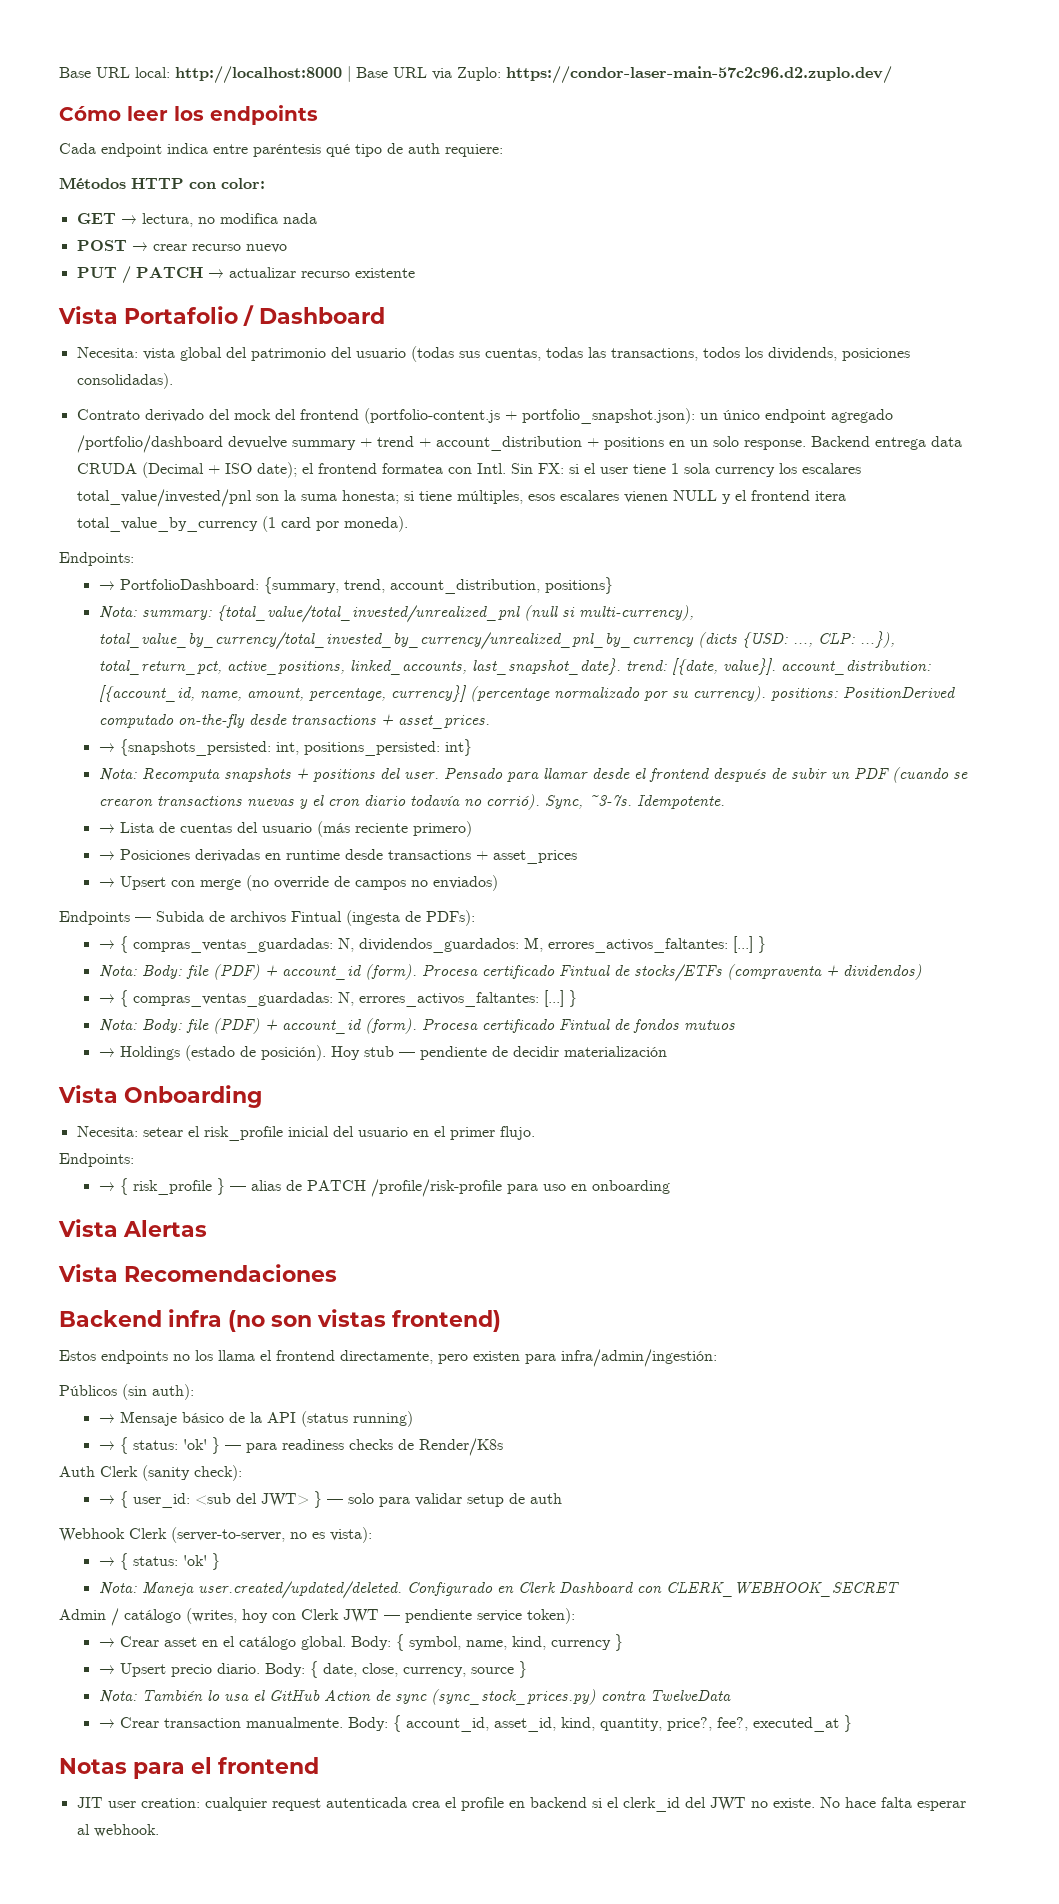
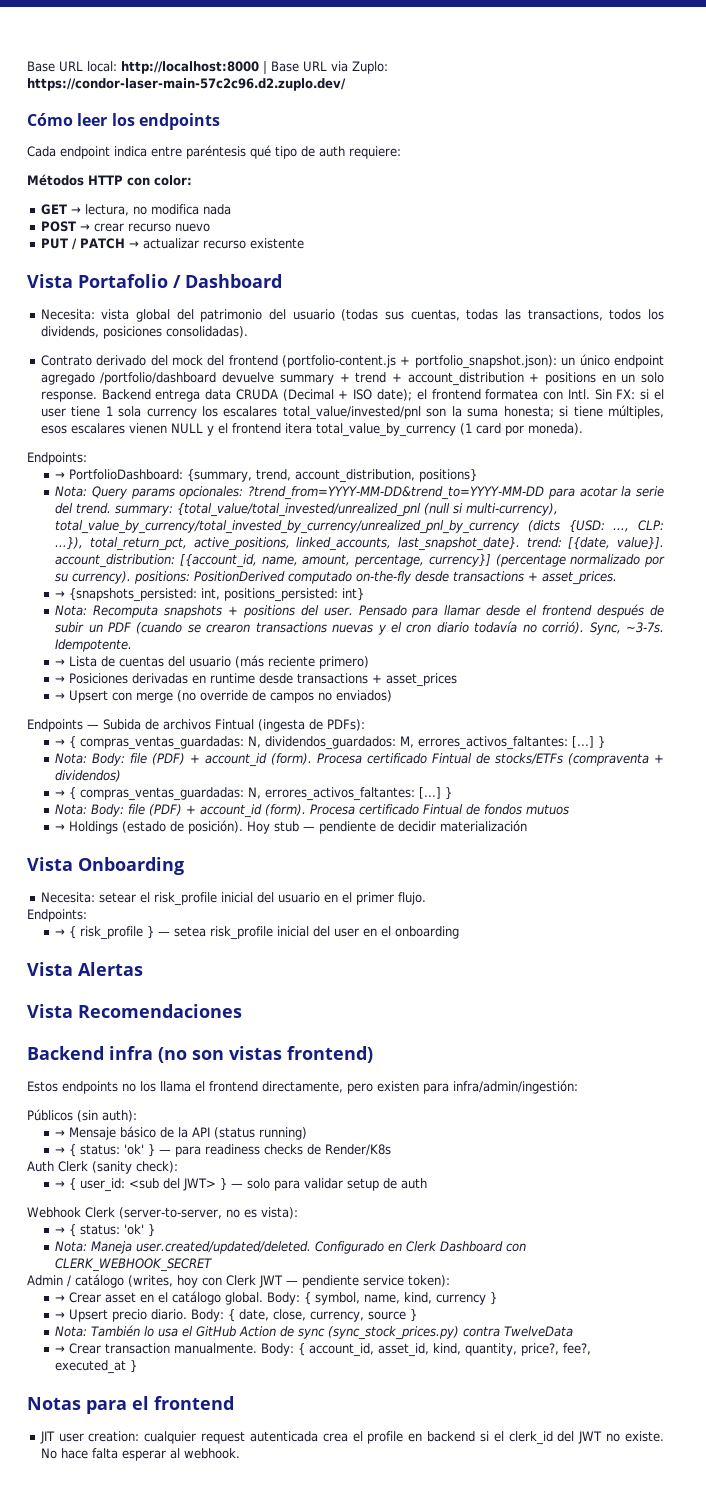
- Nota: summary: {total_value/total_invested/unrealized_pnl (null si multi-currency), total_value_by_currency/total_invested_by_currency/unrealized_pnl_by_currency (dicts {USD: …, CLP: …}), total_return_pct, active_positions, linked_accounts, last_snapshot_date}. trend: [{date, value}]. account_distribution: [{account_id, name, amount, percentage, currency}] (percentage normalizado por su currency). positions: PositionDerived computado on-the-fly desde transactions + asset_prices.
+ Nota: Query params opcionales: ?trend_from=YYYY-MM-DD&trend_to=YYYY-MM-DD para acotar la serie del trend. summary: {total_value/total_invested/unrealized_pnl (null si multi-currency), total_value_by_currency/total_invested_by_currency/unrealized_pnl_by_currency (dicts {USD: …, CLP: …}), total_return_pct, active_positions, linked_accounts, last_snapshot_date}. trend: [{date, value}]. account_distribution: [{account_id, name, amount, percentage, currency}] (percentage normalizado por su currency). positions: PositionDerived computado on-the-fly desde transactions + asset_prices.
- → { risk_profile } — alias de PATCH /profile/risk-profile para uso en onboarding
+ → { risk_profile } — setea risk_profile inicial del user en el onboarding

